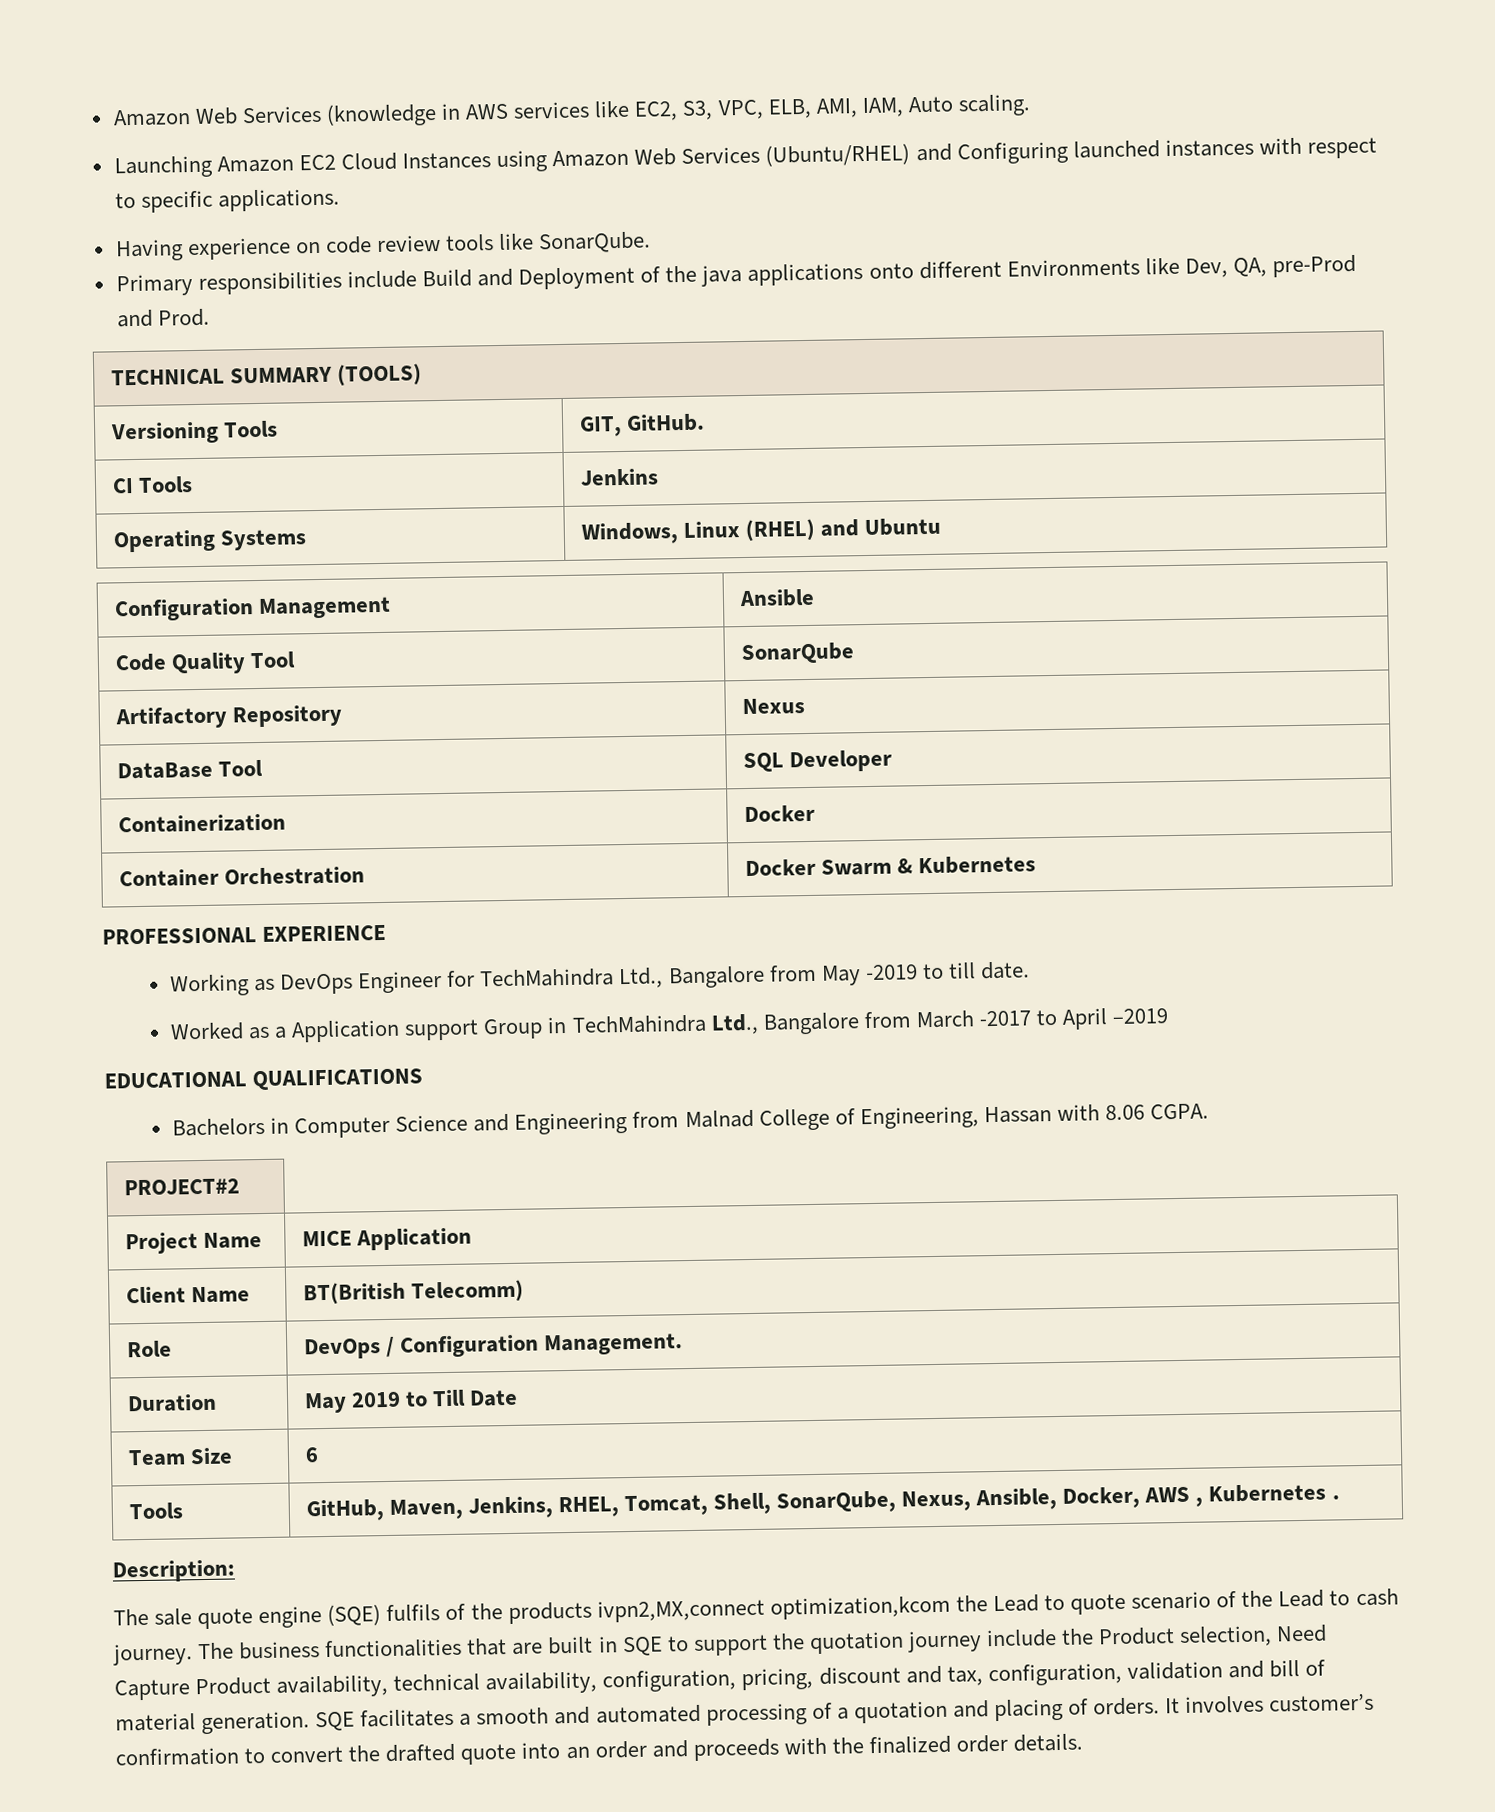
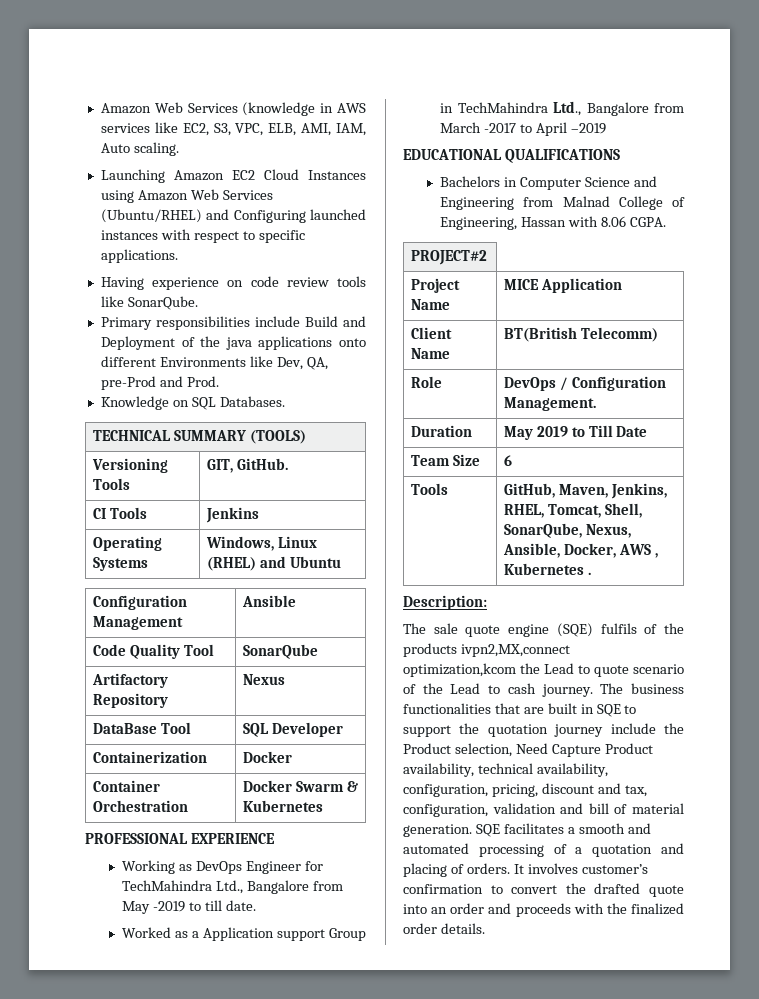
+ Knowledge on SQL Databases.

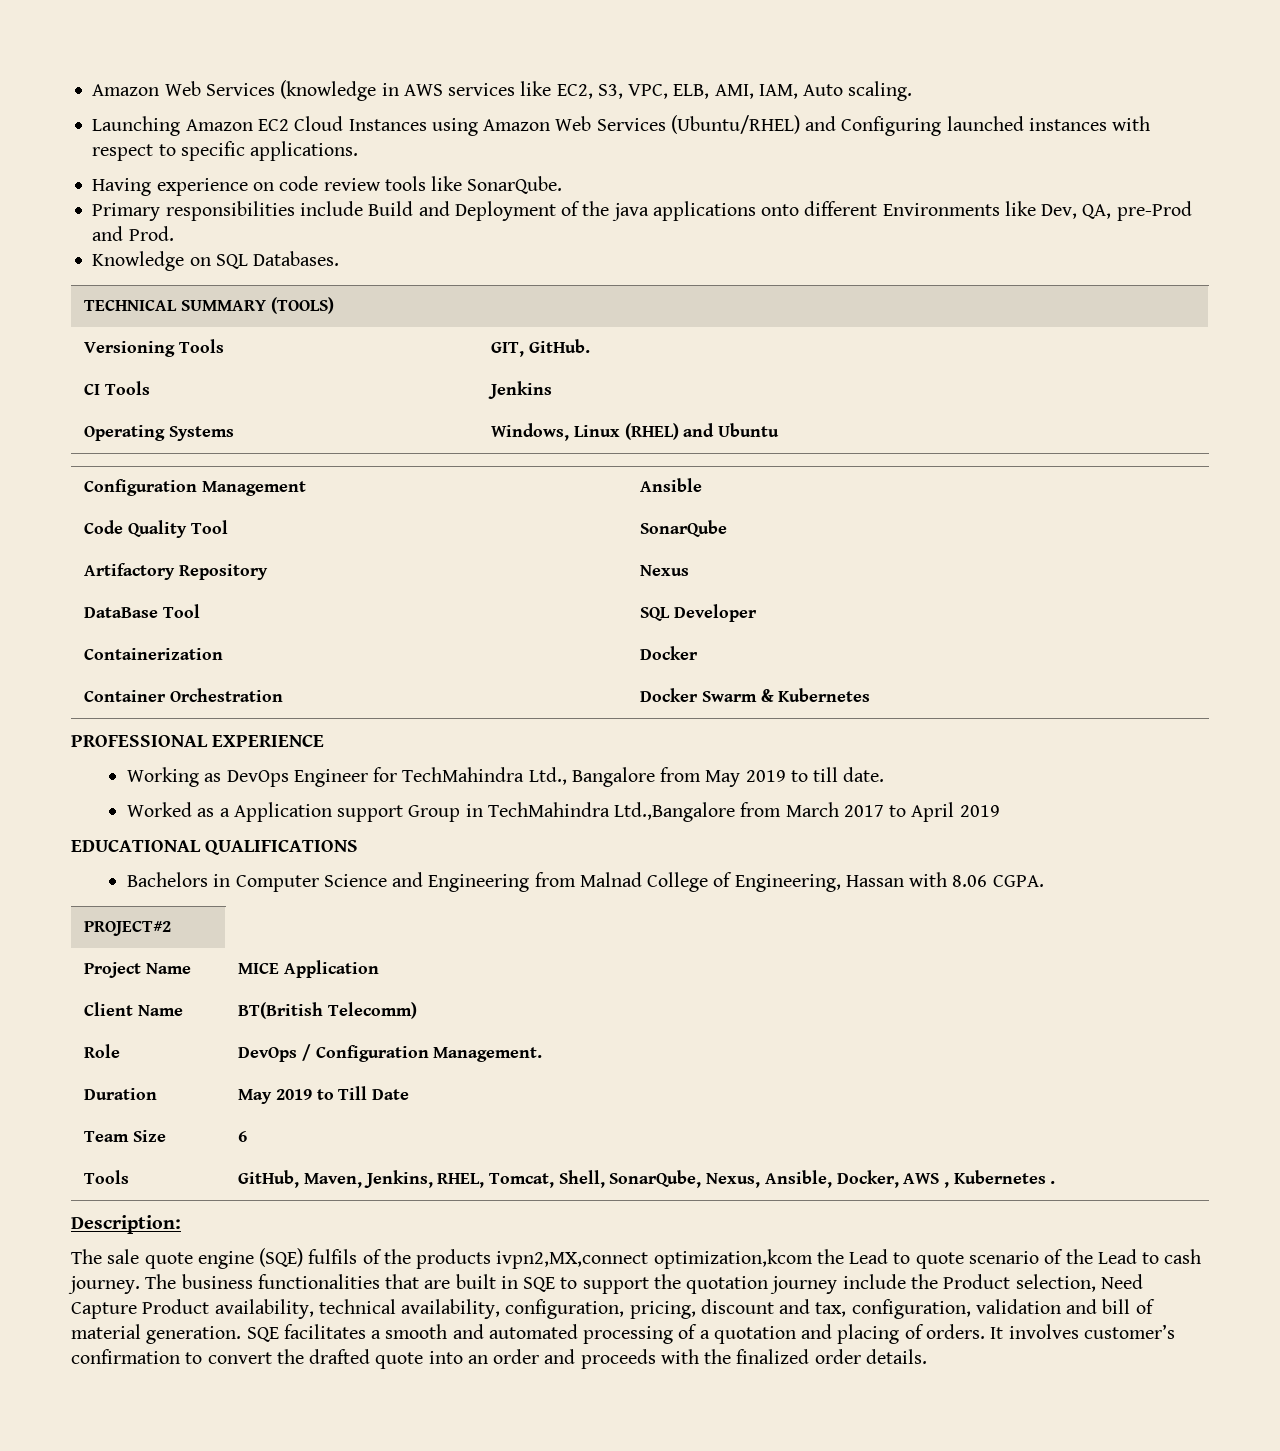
- Working as DevOps Engineer for TechMahindra Ltd., Bangalore from May -2019 to till date.
+ Working as DevOps Engineer for TechMahindra Ltd., Bangalore from May 2019 to till date.
- Worked as a Application support Group in TechMahindra Ltd., Bangalore from March -2017 to April –2019
+ Worked as a Application support Group in TechMahindra Ltd.,Bangalore from March 2017 to April 2019

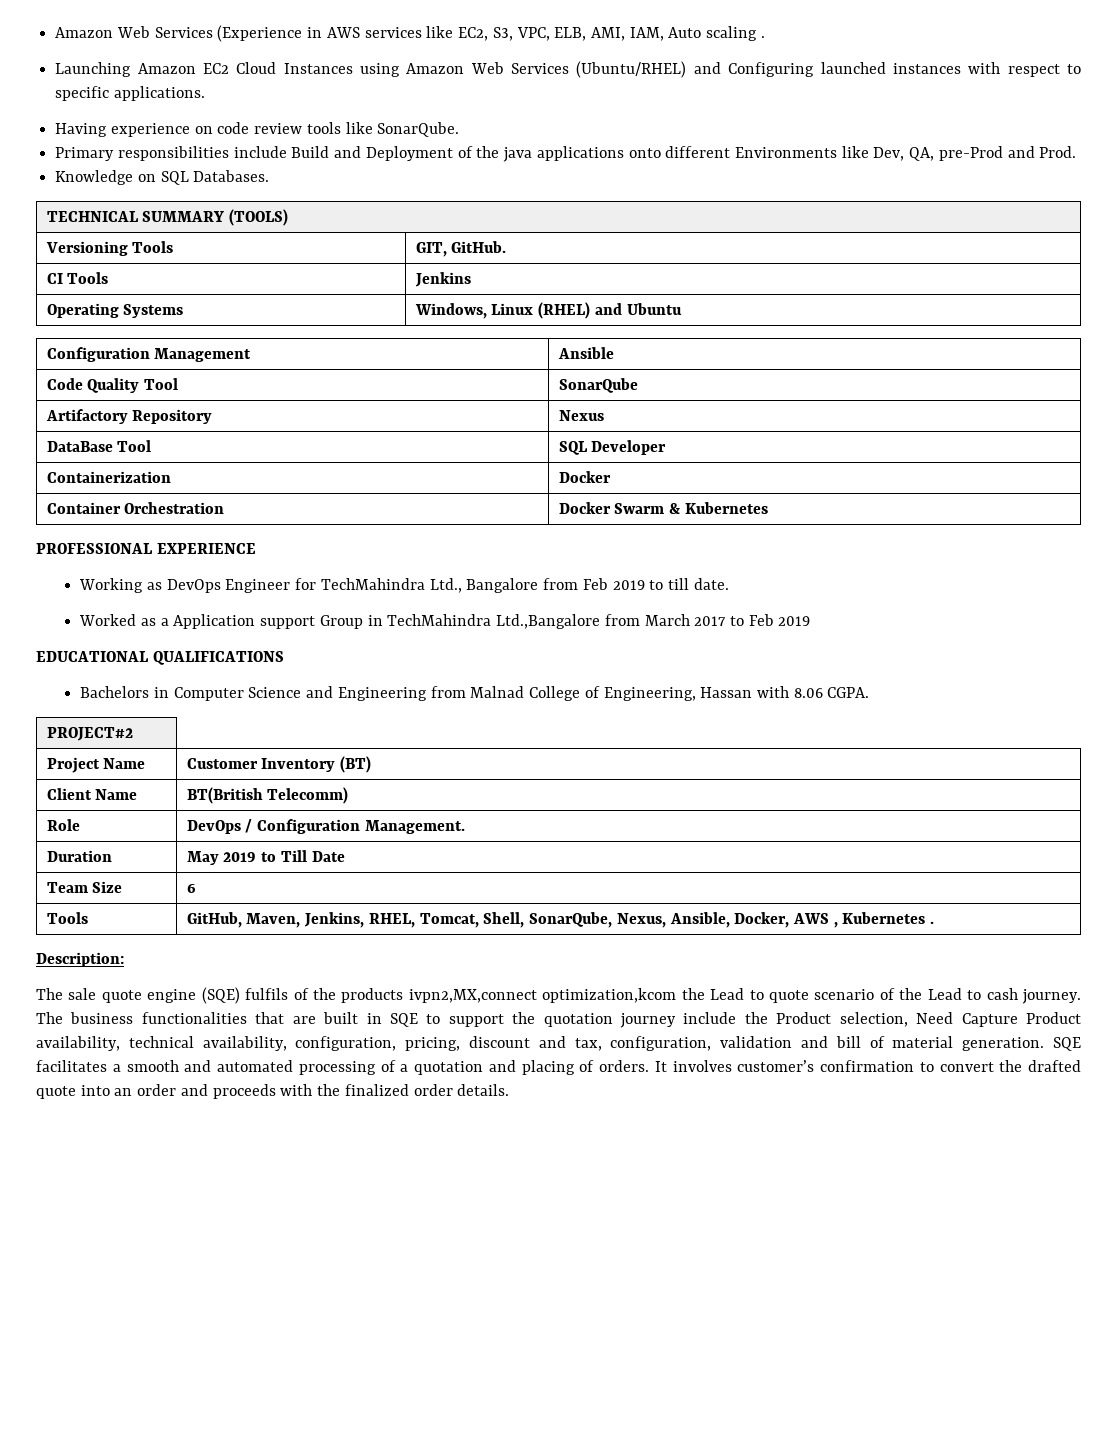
- Amazon Web Services (knowledge in AWS services like EC2, S3, VPC, ELB, AMI, IAM, Auto scaling.
+ Amazon Web Services (Experience in AWS services like EC2, S3, VPC, ELB, AMI, IAM, Auto scaling .
- Working as DevOps Engineer for TechMahindra Ltd., Bangalore from May 2019 to till date.
+ Working as DevOps Engineer for TechMahindra Ltd., Bangalore from Feb 2019 to till date.
- Worked as a Application support Group in TechMahindra Ltd.,Bangalore from March 2017 to April 2019
+ Worked as a Application support Group in TechMahindra Ltd.,Bangalore from March 2017 to Feb 2019
- Project Name | MICE Application
+ Project Name | Customer Inventory (BT)

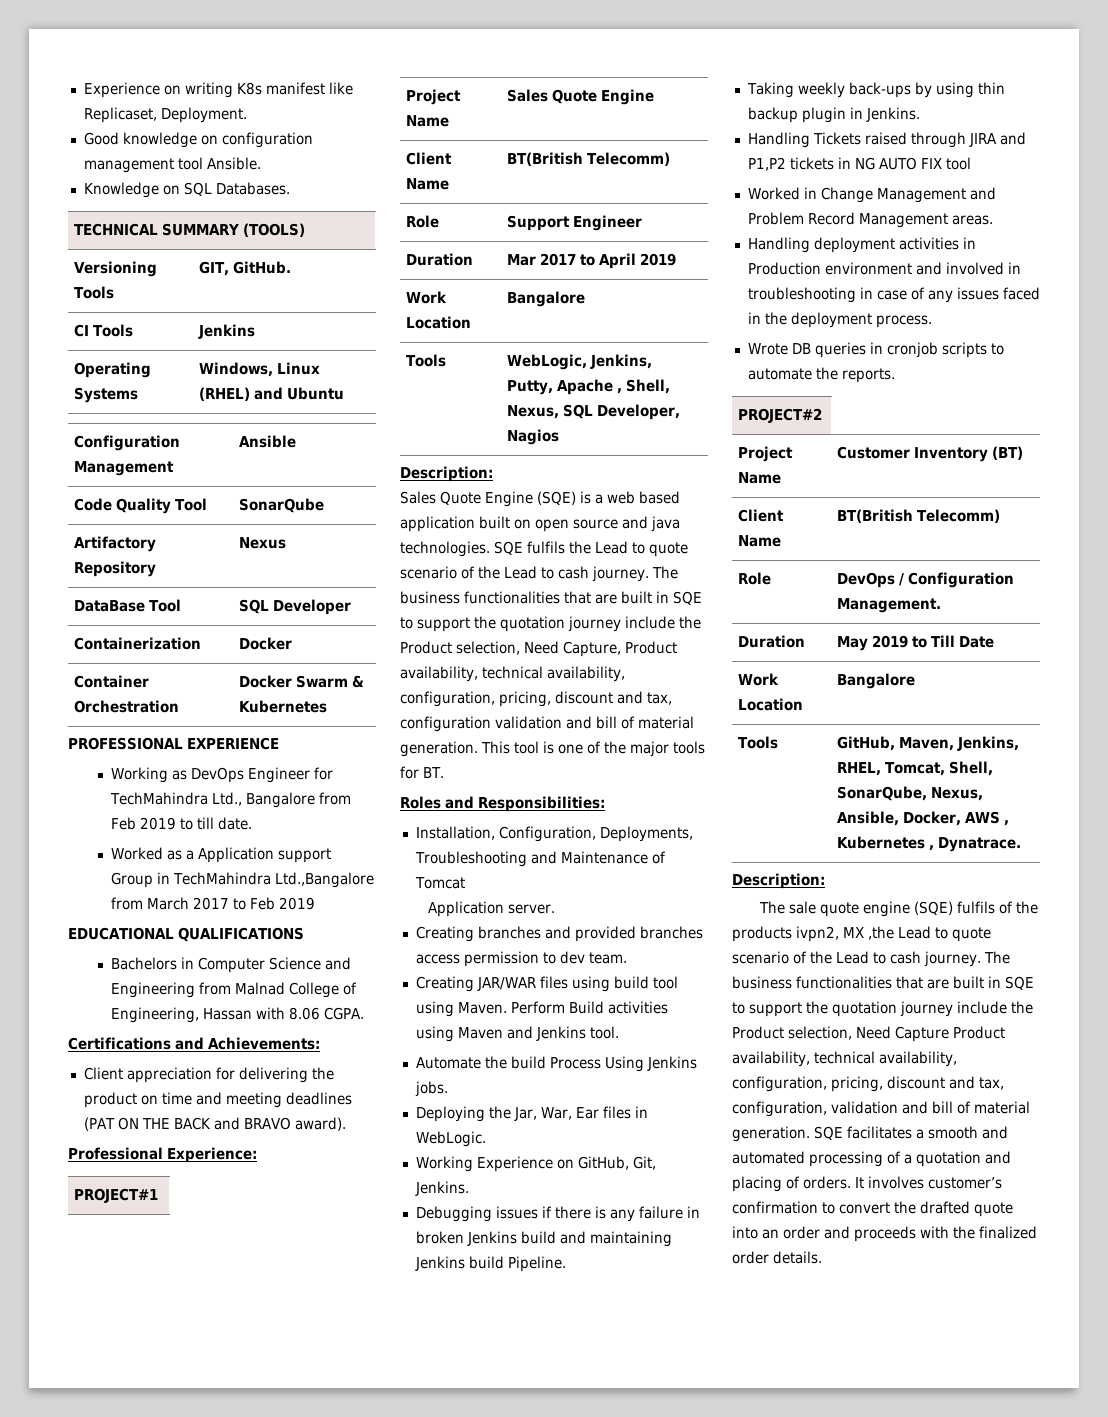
- Amazon Web Services (Experience in AWS services like EC2, S3, VPC, ELB, AMI, IAM, Auto scaling .
- Launching Amazon EC2 Cloud Instances using Amazon Web Services (Ubuntu/RHEL) and Configuring launched instances with respect to specific applications.
- Having experience on code review tools like SonarQube.
- Primary responsibilities include Build and Deployment of the java applications onto different Environments like Dev, QA, pre-Prod and Prod.
+ Experience on writing K8s manifest like Replicaset, Deployment.
+ Good knowledge on configuration management tool Ansible.
+ Certifications and Achievements:
+ Client appreciation for delivering the product on time and meeting deadlines (PAT ON THE BACK and BRAVO award).
+ Professional Experience:
+ PROJECT#1
+ Project Name | Sales Quote Engine
+ Client Name | BT(British Telecomm)
+ Role | Support Engineer
+ Duration | Mar 2017 to April 2019
+ Work Location | Bangalore
+ Tools | WebLogic, Jenkins, Putty, Apache , Shell, Nexus, SQL Developer, Nagios
+ Description:
+ Sales Quote Engine (SQE) is a web based application built on open source and java technologies. SQE fulfils the Lead to quote scenario of the Lead to cash journey. The business functionalities that are built in SQE to support the quotation journey include the Product selection, Need Capture, Product availability, technical availability, configuration, pricing, discount and tax, configuration validation and bill of material generation. This tool is one of the major tools for BT.
+ Roles and Responsibilities:
+ Installation, Configuration, Deployments, Troubleshooting and Maintenance of Tomcat
+ Application server.
+ Creating branches and provided branches access permission to dev team.
+ Creating JAR/WAR files using build tool using Maven. Perform Build activities using Maven and Jenkins tool.
+ Automate the build Process Using Jenkins jobs.
+ Deploying the Jar, War, Ear files in WebLogic.
+ Working Experience on GitHub, Git, Jenkins.
+ Debugging issues if there is any failure in broken Jenkins build and maintaining Jenkins build Pipeline.
+ Taking weekly back-ups by using thin backup plugin in Jenkins.
+ Handling Tickets raised through JIRA and P1,P2 tickets in NG AUTO FIX tool
+ Worked in Change Management and Problem Record Management areas.
+ Handling deployment activities in Production environment and involved in troubleshooting in case of any issues faced in the deployment process.
+ Wrote DB queries in cronjob scripts to automate the reports.
  Duration | May 2019 to Till Date
- Team Size | 6
+ Work Location | Bangalore
- Tools | GitHub, Maven, Jenkins, RHEL, Tomcat, Shell, SonarQube, Nexus, Ansible, Docker, AWS , Kubernetes .
+ Tools | GitHub, Maven, Jenkins, RHEL, Tomcat, Shell, SonarQube, Nexus, Ansible, Docker, AWS , Kubernetes , Dynatrace.
- The sale quote engine (SQE) fulfils of the products ivpn2,MX,connect optimization,kcom the Lead to quote scenario of the Lead to cash journey.
+ The sale quote engine (SQE) fulfils of the products ivpn2, MX ,the Lead to quote scenario of the Lead to cash journey.

